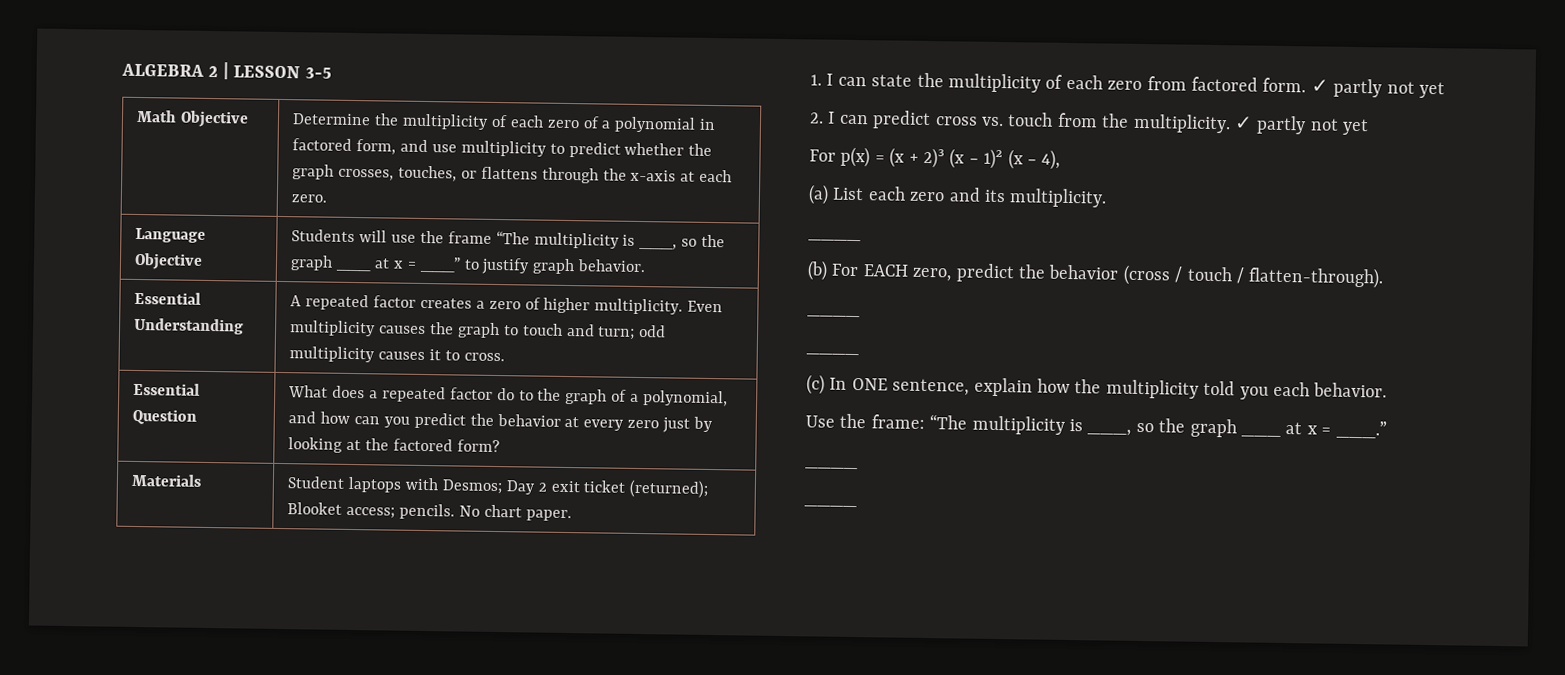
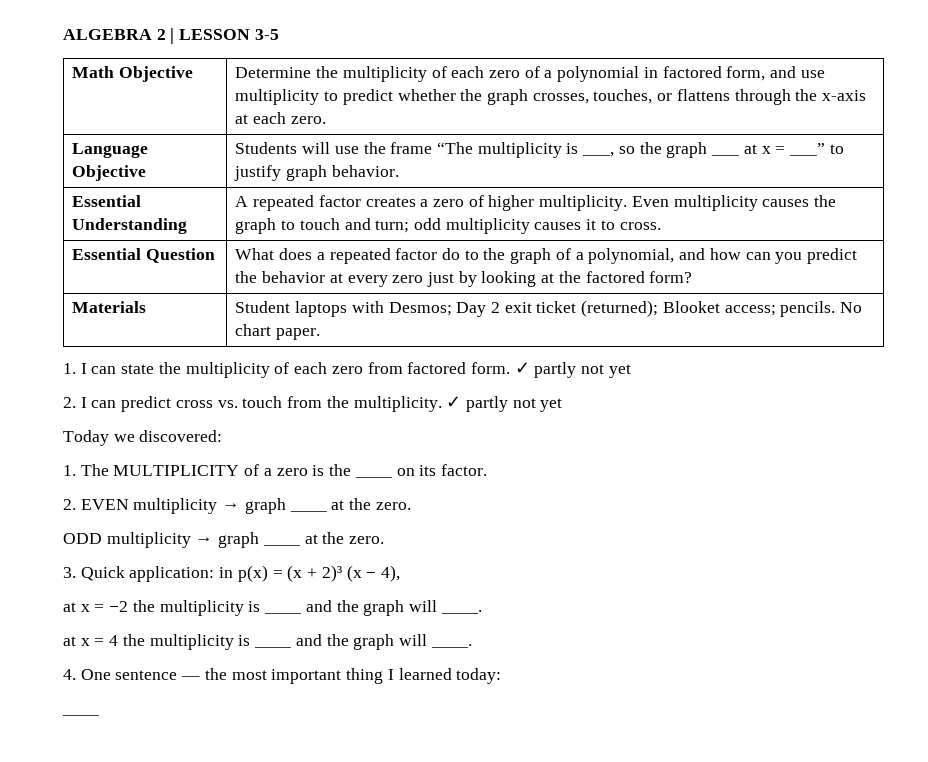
- For p(x) = (x + 2)³ (x − 1)² (x − 4),
- (a) List each zero and its multiplicity.
- ____
- (b) For EACH zero, predict the behavior (cross / touch / flatten-through).
- ____
- ____
- (c) In ONE sentence, explain how the multiplicity told you each behavior.
- Use the frame: “The multiplicity is ___, so the graph ___ at x = ___.”
- ____
+ Today we discovered:
+ 1. The MULTIPLICITY of a zero is the ____ on its factor.
+ 2. EVEN multiplicity → graph ____ at the zero.
+ ODD multiplicity → graph ____ at the zero.
+ 3. Quick application: in p(x) = (x + 2)³ (x − 4),
+ at x = −2 the multiplicity is ____ and the graph will ____.
+ at x = 4 the multiplicity is ____ and the graph will ____.
+ 4. One sentence — the most important thing I learned today:

